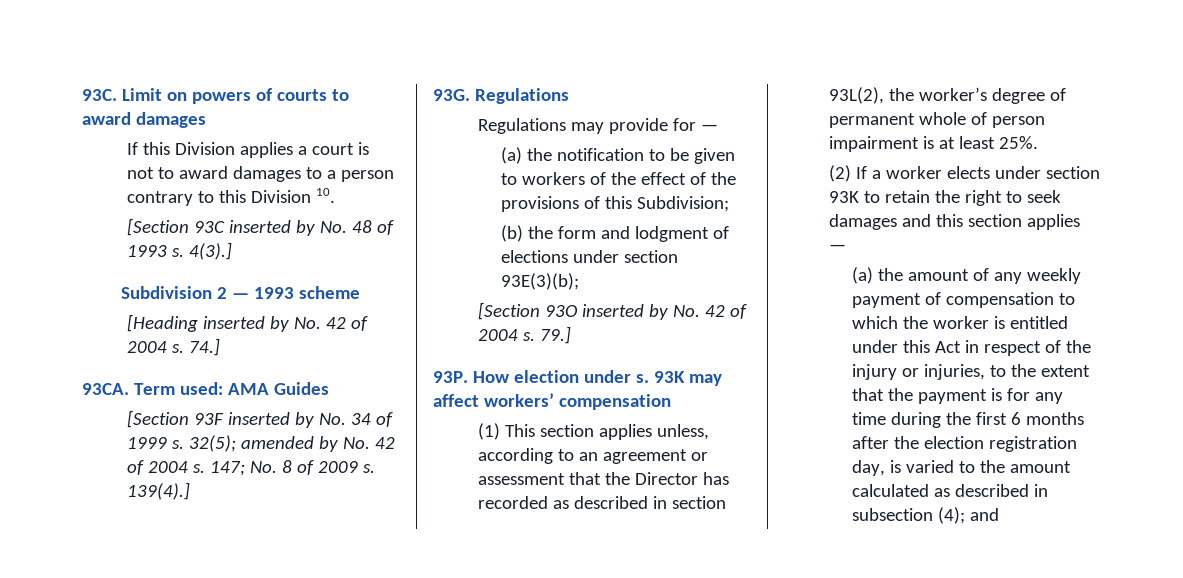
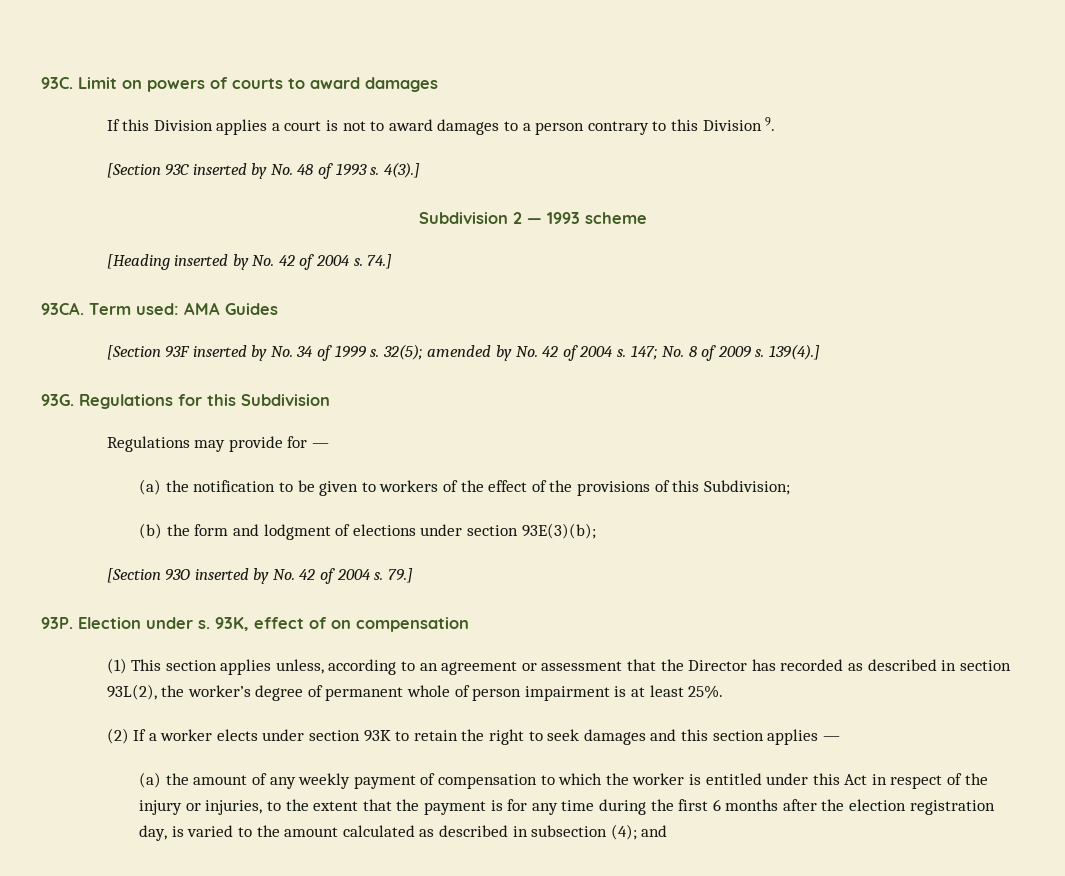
- If this Division applies a court is not to award damages to a person contrary to this Division 10.
+ If this Division applies a court is not to award damages to a person contrary to this Division 9.
- 93G. Regulations
+ 93G. Regulations for this Subdivision
- How election under s. 93K may affect workers’ compensation
+ Election under s. 93K, effect of on compensation

